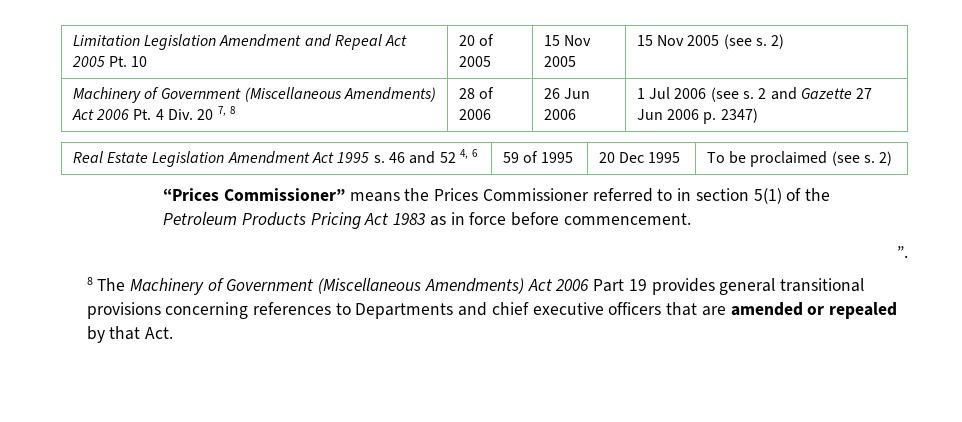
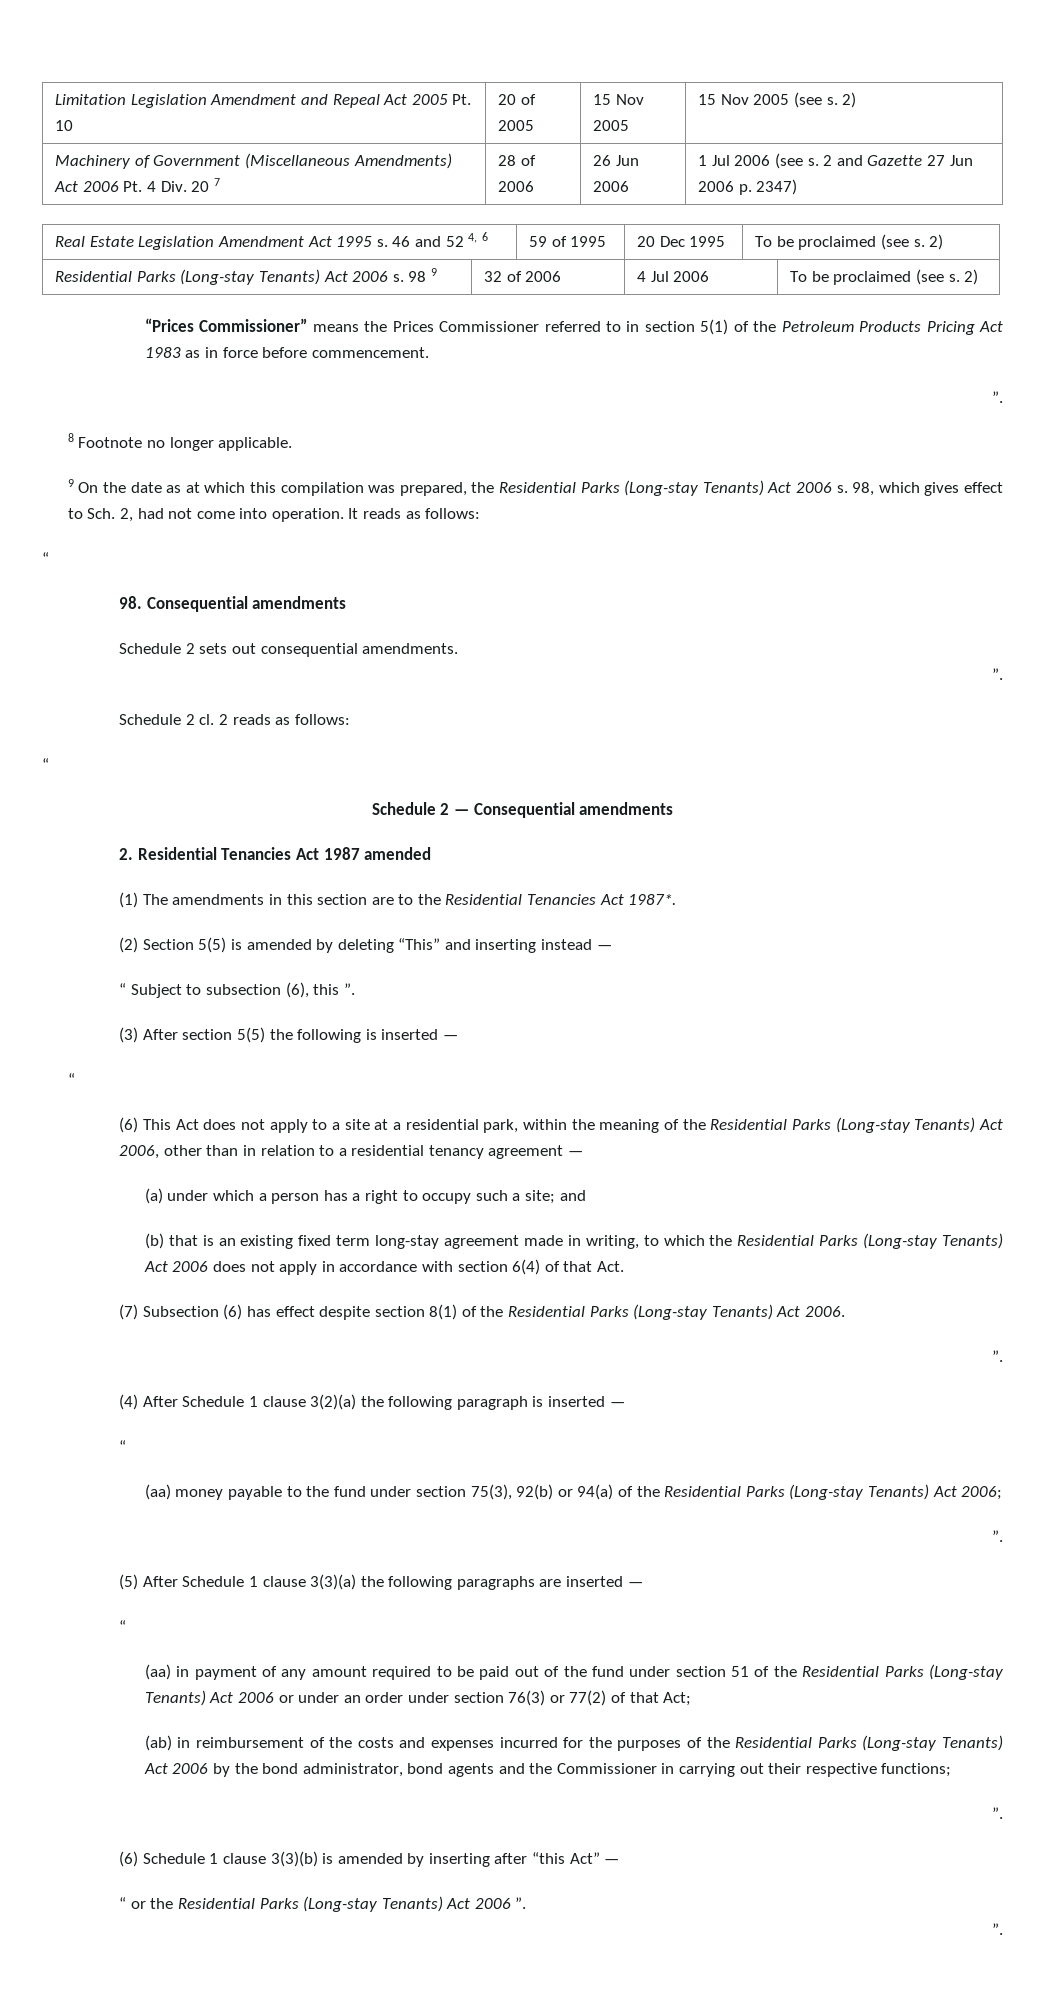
- Machinery of Government (Miscellaneous Amendments) Act 2006 Pt. 4 Div. 20 7, 8 | 28 of 2006 | 26 Jun 2006 | 1 Jul 2006 (see s. 2 and Gazette 27 Jun 2006 p. 2347)
+ Machinery of Government (Miscellaneous Amendments) Act 2006 Pt. 4 Div. 20 7 | 28 of 2006 | 26 Jun 2006 | 1 Jul 2006 (see s. 2 and Gazette 27 Jun 2006 p. 2347)
+ Residential Parks (Long-stay Tenants) Act 2006 s. 98 9 | 32 of 2006 | 4 Jul 2006 | To be proclaimed (see s. 2)
- 8 The Machinery of Government (Miscellaneous Amendments) Act 2006 Part 19 provides general transitional provisions concerning references to Departments and chief executive officers that are amended or repealed by that Act.
+ 8 Footnote no longer applicable.
+ 9 On the date as at which this compilation was prepared, the Residential Parks (Long-stay Tenants) Act 2006 s. 98, which gives effect to Sch. 2, had not come into operation. It reads as follows:
+ “
+ 98. Consequential amendments
+ Schedule 2 sets out consequential amendments.
+ ”.
+ Schedule 2 cl. 2 reads as follows:
+ “
+ Schedule 2 — Consequential amendments
+ 2. Residential Tenancies Act 1987 amended
+ (1) The amendments in this section are to the Residential Tenancies Act 1987*.
+ (2) Section 5(5) is amended by deleting “This” and inserting instead —
+ “ Subject to subsection (6), this ”.
+ (3) After section 5(5) the following is inserted —
+ “
+ (6) This Act does not apply to a site at a residential park, within the meaning of the Residential Parks (Long-stay Tenants) Act 2006, other than in relation to a residential tenancy agreement —
+ (a) under which a person has a right to occupy such a site; and
+ (b) that is an existing fixed term long-stay agreement made in writing, to which the Residential Parks (Long-stay Tenants) Act 2006 does not apply in accordance with section 6(4) of that Act.
+ (7) Subsection (6) has effect despite section 8(1) of the Residential Parks (Long-stay Tenants) Act 2006.
+ ”.
+ (4) After Schedule 1 clause 3(2)(a) the following paragraph is inserted —
+ “
+ (aa) money payable to the fund under section 75(3), 92(b) or 94(a) of the Residential Parks (Long-stay Tenants) Act 2006;
+ ”.
+ (5) After Schedule 1 clause 3(3)(a) the following paragraphs are inserted —
+ “
+ (aa) in payment of any amount required to be paid out of the fund under section 51 of the Residential Parks (Long-stay Tenants) Act 2006 or under an order under section 76(3) or 77(2) of that Act;
+ (ab) in reimbursement of the costs and expenses incurred for the purposes of the Residential Parks (Long-stay Tenants) Act 2006 by the bond administrator, bond agents and the Commissioner in carrying out their respective functions;
+ ”.
+ (6) Schedule 1 clause 3(3)(b) is amended by inserting after “this Act” —
+ “ or the Residential Parks (Long-stay Tenants) Act 2006 ”.
+ ”.

